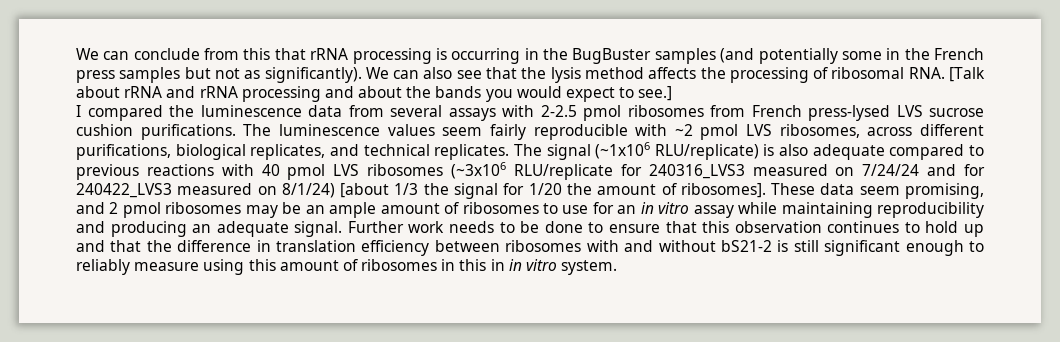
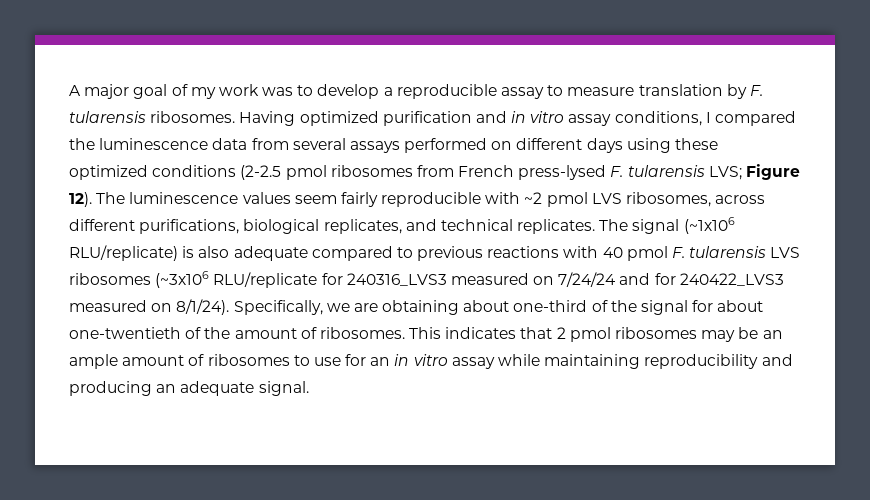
- We can conclude from this that rRNA processing is occurring in the BugBuster samples (and potentially some in the French press samples but not as significantly). We can also see that the lysis method affects the processing of ribosomal RNA. [Talk about rRNA and rRNA processing and about the bands you would expect to see.]
- I compared the luminescence data from several assays with 2-2.5 pmol ribosomes from French press-lysed LVS sucrose cushion purifications.
+ A major goal of my work was to develop a reproducible assay to measure translation by F. tularensis ribosomes. Having optimized purification and in vitro assay conditions, I compared the luminescence data from several assays performed on different days using these optimized conditions (2-2.5 pmol ribosomes from French press-lysed F. tularensis LVS; Figure 12).
- The signal (~1x106 RLU/replicate) is also adequate compared to previous reactions with 40 pmol LVS ribosomes (~3x106 RLU/replicate for 240316_LVS3 measured on 7/24/24 and for 240422_LVS3 measured on 8/1/24) [about 1/3 the signal for 1/20 the amount of ribosomes]. These data seem promising, and 2 pmol ribosomes may be an ample amount of ribosomes to use for an in vitro assay while maintaining reproducibility and producing an adequate signal. Further work needs to be done to ensure that this observation continues to hold up and that the difference in translation efficiency between ribosomes with and without bS21-2 is still significant enough to reliably measure using this amount of ribosomes in this in in vitro system.
+ The signal (~1x106 RLU/replicate) is also adequate compared to previous reactions with 40 pmol F. tularensis LVS ribosomes (~3x106 RLU/replicate for 240316_LVS3 measured on 7/24/24 and for 240422_LVS3 measured on 8/1/24). Specifically, we are obtaining about one-third of the signal for about one-twentieth of the amount of ribosomes. This indicates that 2 pmol ribosomes may be an ample amount of ribosomes to use for an in vitro assay while maintaining reproducibility and producing an adequate signal.

